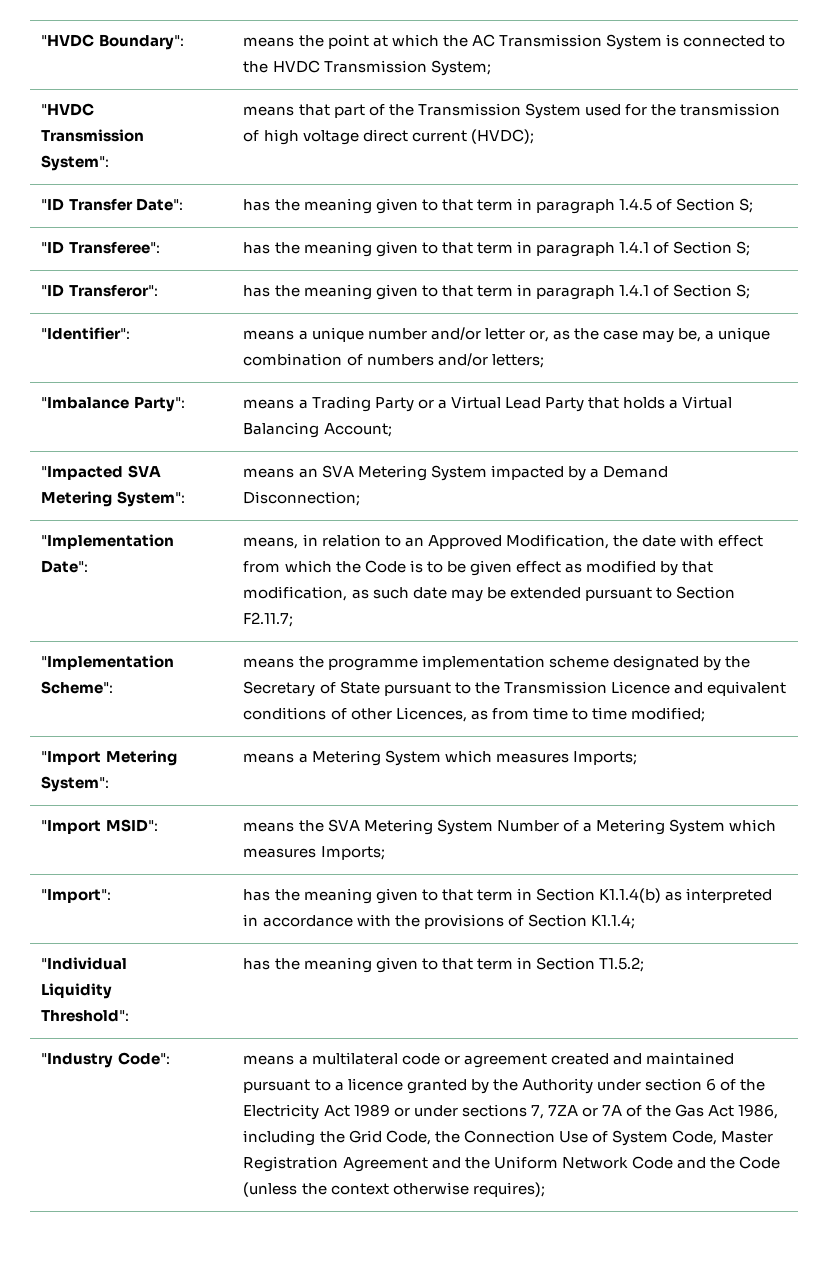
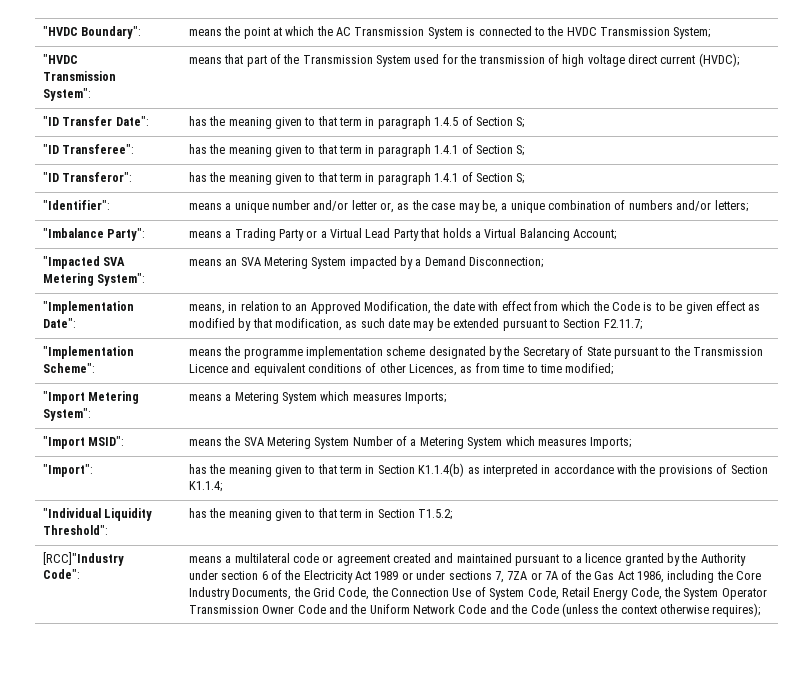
- "Industry Code":
+ [RCC]"Industry Code":
- means a multilateral code or agreement created and maintained pursuant to a licence granted by the Authority under section 6 of the Electricity Act 1989 or under sections 7, 7ZA or 7A of the Gas Act 1986, including the Grid Code, the Connection Use of System Code, Master Registration Agreement and the Uniform Network Code and the Code (unless the context otherwise requires);
+ means a multilateral code or agreement created and maintained pursuant to a licence granted by the Authority under section 6 of the Electricity Act 1989 or under sections 7, 7ZA or 7A of the Gas Act 1986, including the Core Industry Documents, the Grid Code, the Connection Use of System Code, Retail Energy Code, the System Operator Transmission Owner Code and the Uniform Network Code and the Code (unless the context otherwise requires);

